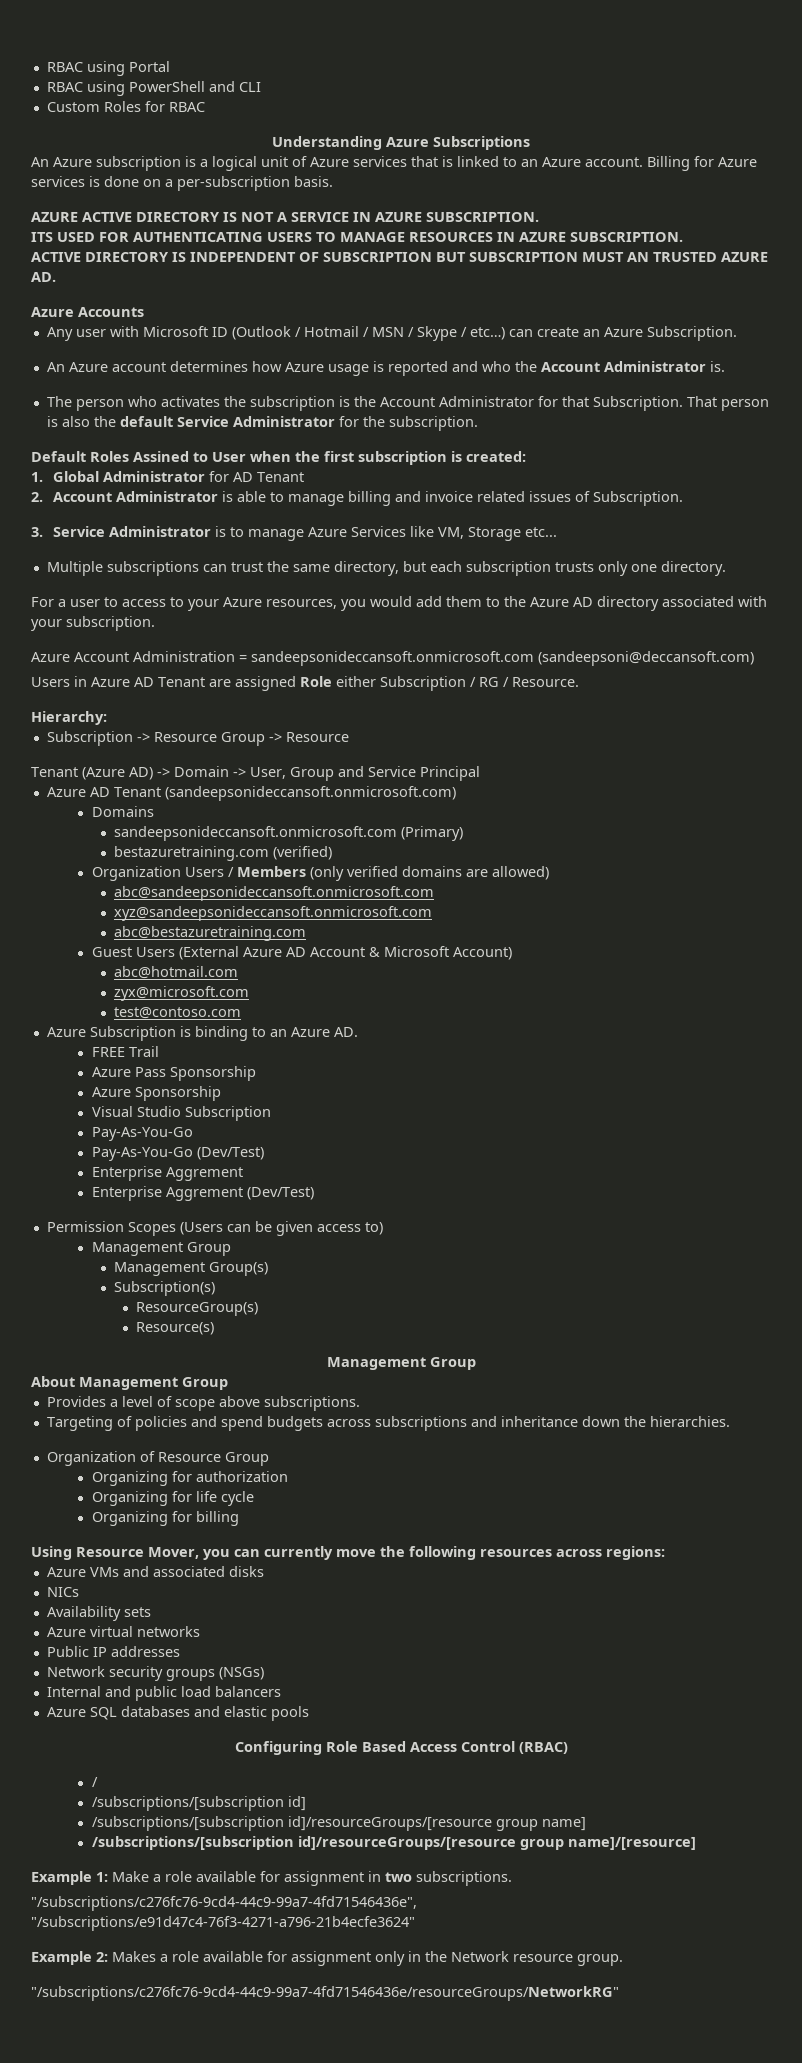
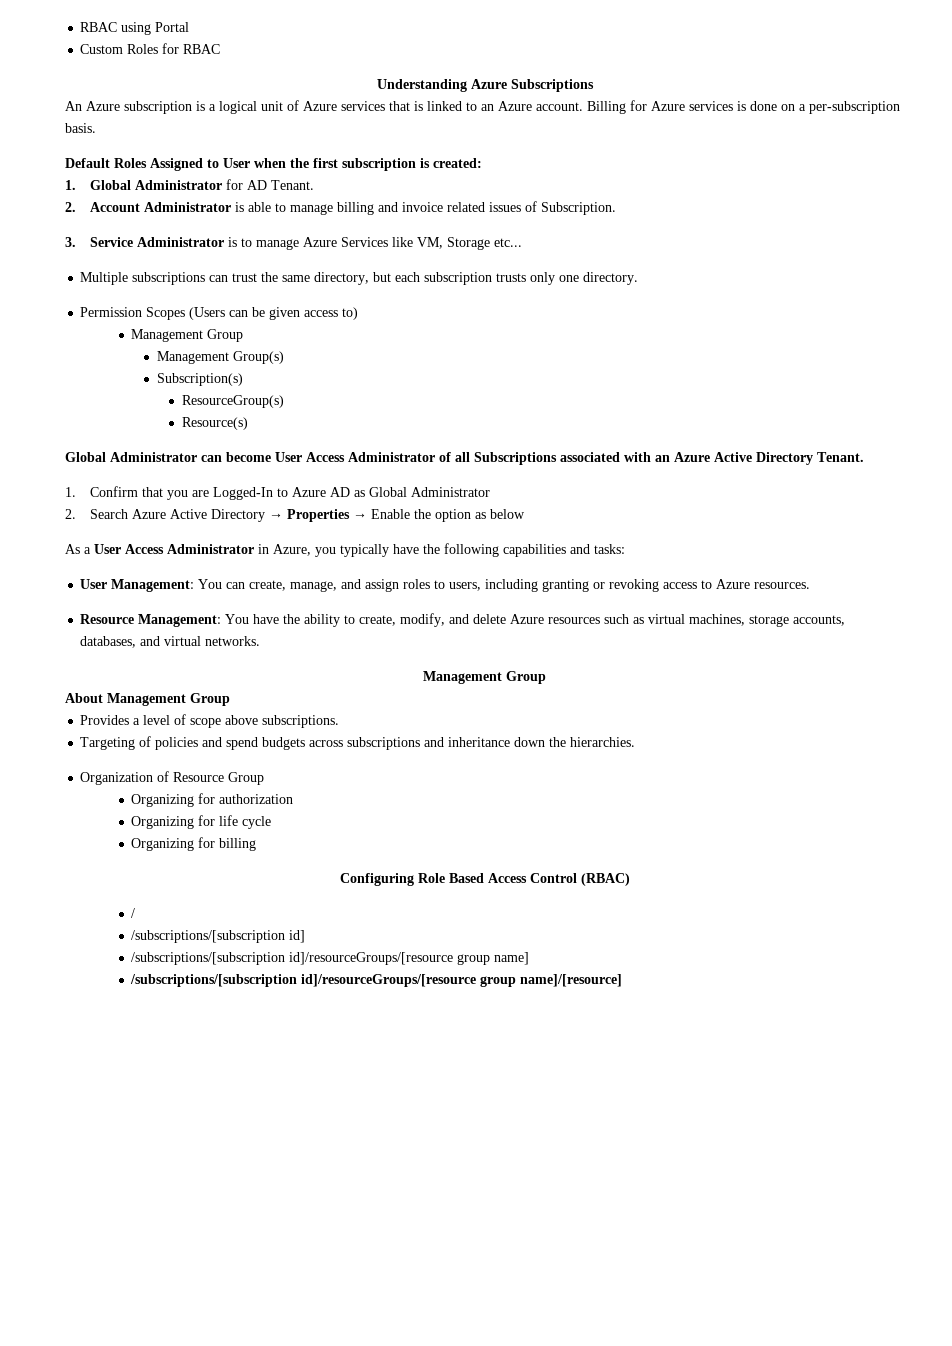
- RBAC using PowerShell and CLI
- AZURE ACTIVE DIRECTORY IS NOT A SERVICE IN AZURE SUBSCRIPTION.
- ITS USED FOR AUTHENTICATING USERS TO MANAGE RESOURCES IN AZURE SUBSCRIPTION.
- ACTIVE DIRECTORY IS INDEPENDENT OF SUBSCRIPTION BUT SUBSCRIPTION MUST AN TRUSTED AZURE AD.
- Azure Accounts
- Any user with Microsoft ID (Outlook / Hotmail / MSN / Skype / etc…) can create an Azure Subscription.
- An Azure account determines how Azure usage is reported and who the Account Administrator is.
- The person who activates the subscription is the Account Administrator for that Subscription. That person is also the default Service Administrator for the subscription.
- Default Roles Assined to User when the first subscription is created:
+ Default Roles Assigned to User when the first subscription is created:
- 1. Global Administrator for AD Tenant
+ 1. Global Administrator for AD Tenant.
- For a user to access to your Azure resources, you would add them to the Azure AD directory associated with your subscription.
- Azure Account Administration = sandeepsonideccansoft.onmicrosoft.com (sandeepsoni@deccansoft.com)
- Users in Azure AD Tenant are assigned Role either Subscription / RG / Resource.
- Hierarchy:
- Subscription -> Resource Group -> Resource
- Tenant (Azure AD) -> Domain -> User, Group and Service Principal
- Azure AD Tenant (sandeepsonideccansoft.onmicrosoft.com)
- Domains
- sandeepsonideccansoft.onmicrosoft.com (Primary)
- bestazuretraining.com (verified)
- Organization Users / Members (only verified domains are allowed)
- abc@sandeepsonideccansoft.onmicrosoft.com
- xyz@sandeepsonideccansoft.onmicrosoft.com
- abc@bestazuretraining.com
- Guest Users (External Azure AD Account & Microsoft Account)
- abc@hotmail.com
- zyx@microsoft.com
- test@contoso.com
- Azure Subscription is binding to an Azure AD.
- FREE Trail
- Azure Pass Sponsorship
- Azure Sponsorship
- Visual Studio Subscription
- Pay-As-You-Go
- Pay-As-You-Go (Dev/Test)
- Enterprise Aggrement
- Enterprise Aggrement (Dev/Test)
+ Global Administrator can become User Access Administrator of all Subscriptions associated with an Azure Active Directory Tenant.
+ 1. Confirm that you are Logged-In to Azure AD as Global Administrator
+ 2. Search Azure Active Directory → Properties → Enable the option as below
+ As a User Access Administrator in Azure, you typically have the following capabilities and tasks:
+ User Management: You can create, manage, and assign roles to users, including granting or revoking access to Azure resources.
+ Resource Management: You have the ability to create, modify, and delete Azure resources such as virtual machines, storage accounts, databases, and virtual networks.
- Using Resource Mover, you can currently move the following resources across regions:
- Azure VMs and associated disks
- NICs
- Availability sets
- Azure virtual networks
- Public IP addresses
- Network security groups (NSGs)
- Internal and public load balancers
- Azure SQL databases and elastic pools
- Example 1: Make a role available for assignment in two subscriptions.
- "/subscriptions/c276fc76-9cd4-44c9-99a7-4fd71546436e", "/subscriptions/e91d47c4-76f3-4271-a796-21b4ecfe3624"
- Example 2: Makes a role available for assignment only in the Network resource group.
- "/subscriptions/c276fc76-9cd4-44c9-99a7-4fd71546436e/resourceGroups/NetworkRG"

